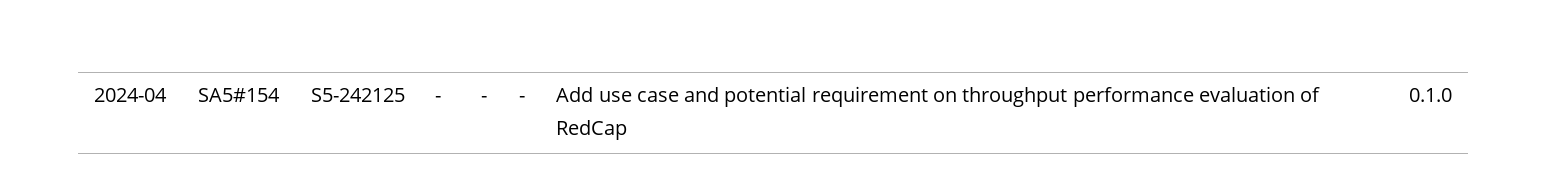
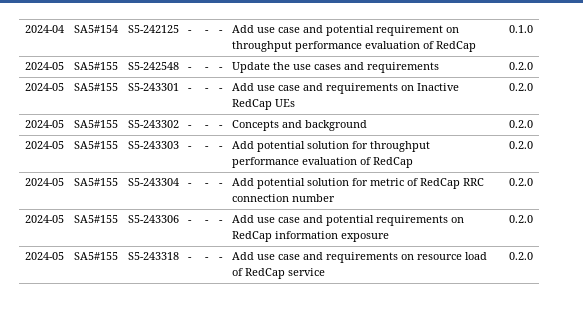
+ 2024-05 | SA5#155 | S5-242548 | - | - | - | Update the use cases and requirements | 0.2.0
+ 2024-05 | SA5#155 | S5-243301 | - | - | - | Add use case and requirements on Inactive RedCap UEs | 0.2.0
+ 2024-05 | SA5#155 | S5-243302 | - | - | - | Concepts and background | 0.2.0
+ 2024-05 | SA5#155 | S5-243303 | - | - | - | Add potential solution for throughput performance evaluation of RedCap | 0.2.0
+ 2024-05 | SA5#155 | S5-243304 | - | - | - | Add potential solution for metric of RedCap RRC connection number | 0.2.0
+ 2024-05 | SA5#155 | S5-243306 | - | - | - | Add use case and potential requirements on RedCap information exposure | 0.2.0
+ 2024-05 | SA5#155 | S5-243318 | - | - | - | Add use case and requirements on resource load of RedCap service | 0.2.0

